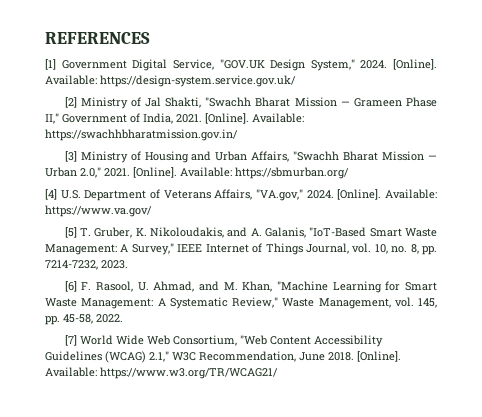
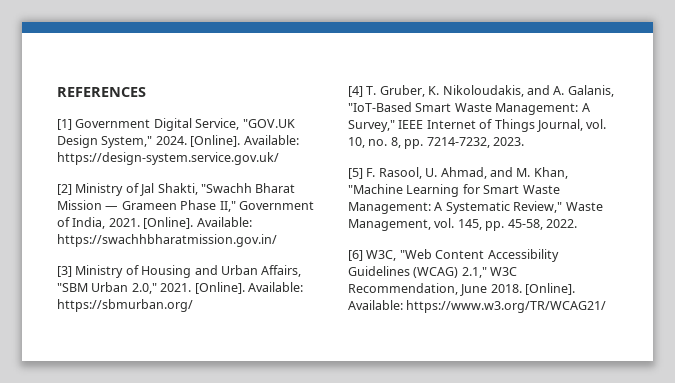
- [3] Ministry of Housing and Urban Affairs, "Swachh Bharat Mission — Urban 2.0," 2021.
+ [3] Ministry of Housing and Urban Affairs, "SBM Urban 2.0," 2021.
- [4] U.S. Department of Veterans Affairs, "VA.gov," 2024. [Online]. Available: https://www.va.gov/
- [5] T. Gruber, K. Nikoloudakis, and A. Galanis, "IoT-Based Smart Waste Management: A Survey," IEEE Internet of Things Journal, vol. 10, no. 8, pp. 7214-7232, 2023.
+ [4] T. Gruber, K. Nikoloudakis, and A. Galanis, "IoT-Based Smart Waste Management: A Survey," IEEE Internet of Things Journal, vol. 10, no. 8, pp. 7214-7232, 2023.
- [6] F. Rasool, U. Ahmad, and M. Khan, "Machine Learning for Smart Waste Management: A Systematic Review," Waste Management, vol. 145, pp. 45-58, 2022.
+ [5] F. Rasool, U. Ahmad, and M. Khan, "Machine Learning for Smart Waste Management: A Systematic Review," Waste Management, vol. 145, pp. 45-58, 2022.
- [7] World Wide Web Consortium, "Web Content Accessibility Guidelines (WCAG) 2.1," W3C Recommendation, June 2018.
+ [6] W3C, "Web Content Accessibility Guidelines (WCAG) 2.1," W3C Recommendation, June 2018.

